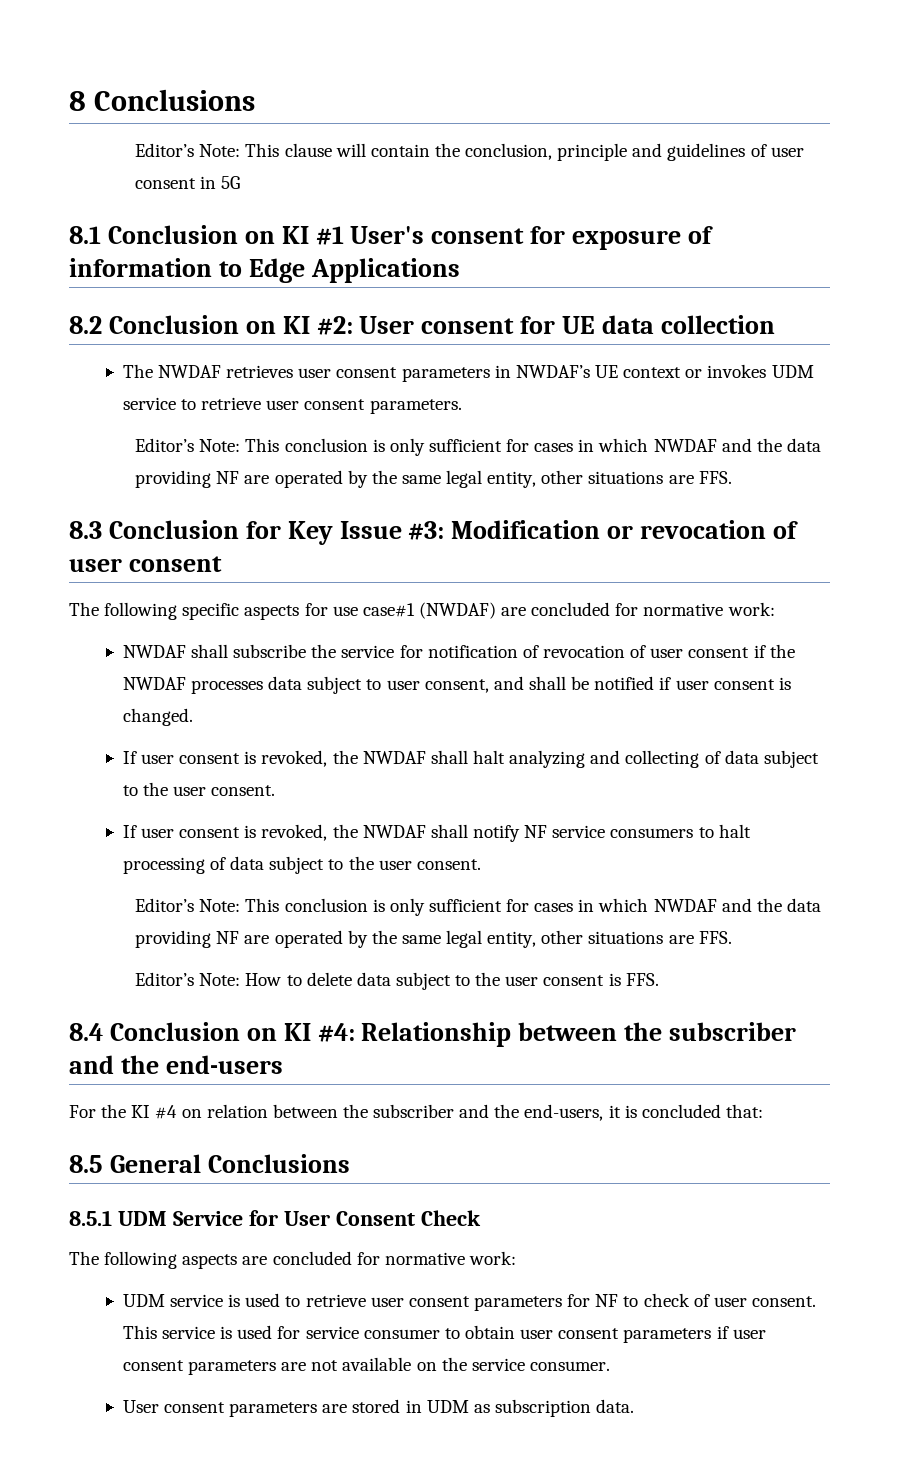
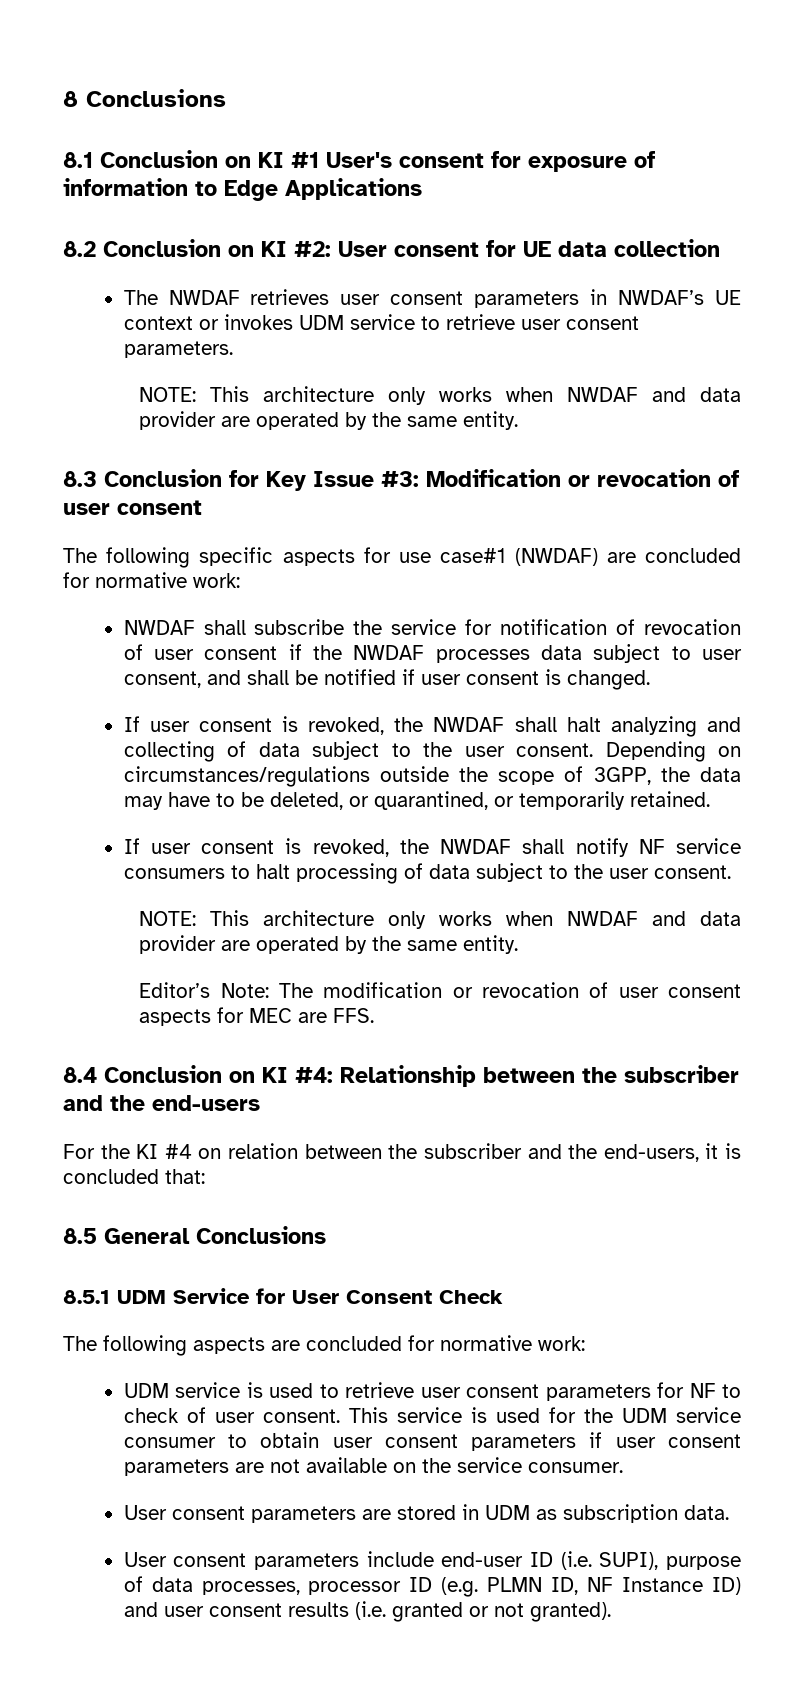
- Editor’s Note: This clause will contain the conclusion, principle and guidelines of user consent in 5G
  The NWDAF retrieves user consent parameters in NWDAF’s UE context or invokes UDM service to retrieve user consent parameters.
- Editor’s Note: This conclusion is only sufficient for cases in which NWDAF and the data providing NF are operated by the same legal entity, other situations are FFS.
+ NOTE: This architecture only works when NWDAF and data provider are operated by the same entity.
+ Depending on circumstances/regulations outside the scope of 3GPP, the data may have to be deleted, or quarantined, or temporarily retained.
  If user consent is revoked, the NWDAF shall notify NF service consumers to halt processing of data subject to the user consent.
- Editor’s Note: This conclusion is only sufficient for cases in which NWDAF and the data providing NF are operated by the same legal entity, other situations are FFS.
- Editor’s Note: How to delete data subject to the user consent is FFS.
+ NOTE: This architecture only works when NWDAF and data provider are operated by the same entity.
+ Editor’s Note: The modification or revocation of user consent aspects for MEC are FFS.
- This service is used for service consumer to obtain user consent parameters if user consent parameters are not available on the service consumer.
+ This service is used for the UDM service consumer to obtain user consent parameters if user consent parameters are not available on the service consumer.
+ User consent parameters include end-user ID (i.e. SUPI), purpose of data processes, processor ID (e.g. PLMN ID, NF Instance ID) and user consent results (i.e. granted or not granted).

